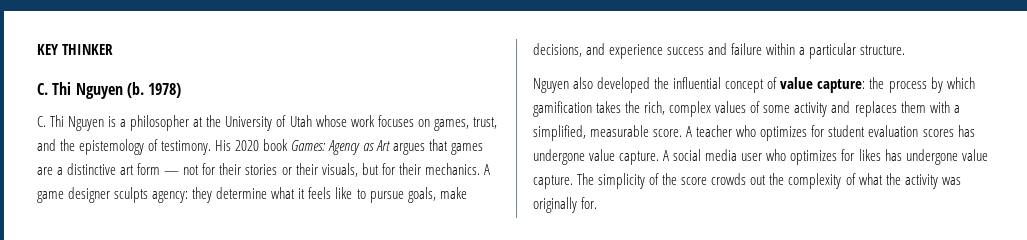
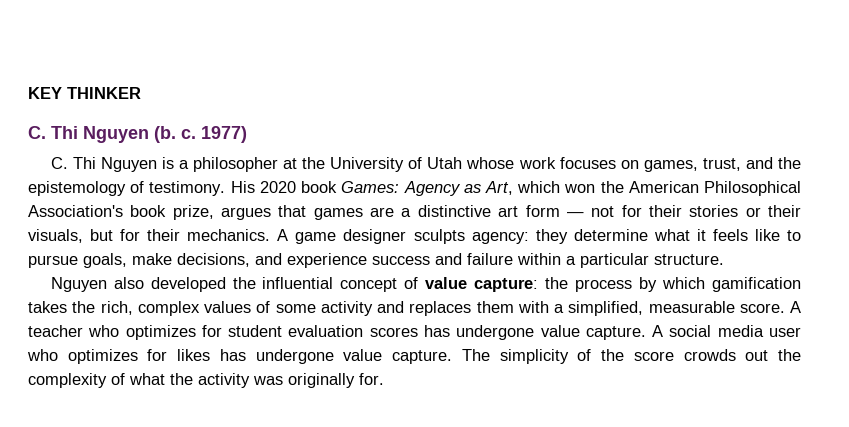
- C. Thi Nguyen (b. 1978)
+ C. Thi Nguyen (b. c. 1977)
- His 2020 book Games: Agency as Art argues that games are a distinctive art form — not for their stories or their visuals, but for their mechanics.
+ His 2020 book Games: Agency as Art, which won the American Philosophical Association's book prize, argues that games are a distinctive art form — not for their stories or their visuals, but for their mechanics.

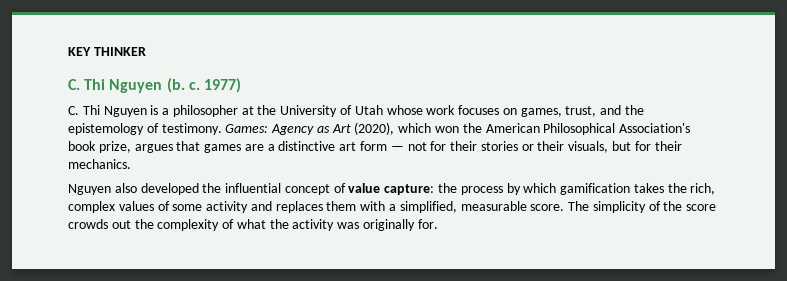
- His 2020 book Games: Agency as Art, which won the American Philosophical Association's book prize, argues that games are a distinctive art form — not for their stories or their visuals, but for their mechanics. A game designer sculpts agency: they determine what it feels like to pursue goals, make decisions, and experience success and failure within a particular structure.
+ Games: Agency as Art (2020), which won the American Philosophical Association's book prize, argues that games are a distinctive art form — not for their stories or their visuals, but for their mechanics.
- A teacher who optimizes for student evaluation scores has undergone value capture. A social media user who optimizes for likes has undergone value capture.

